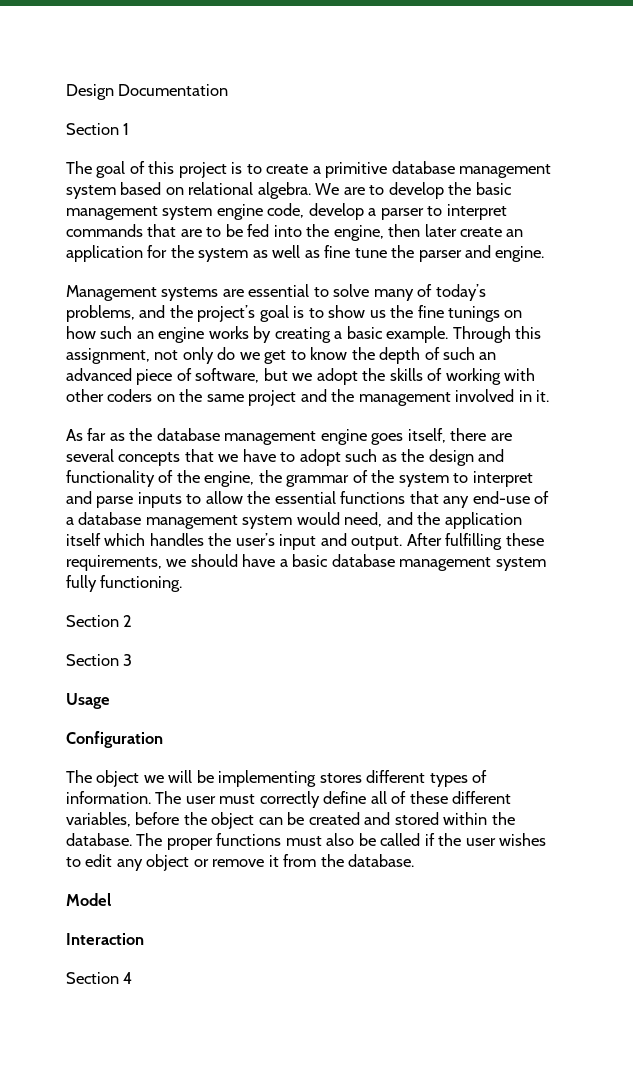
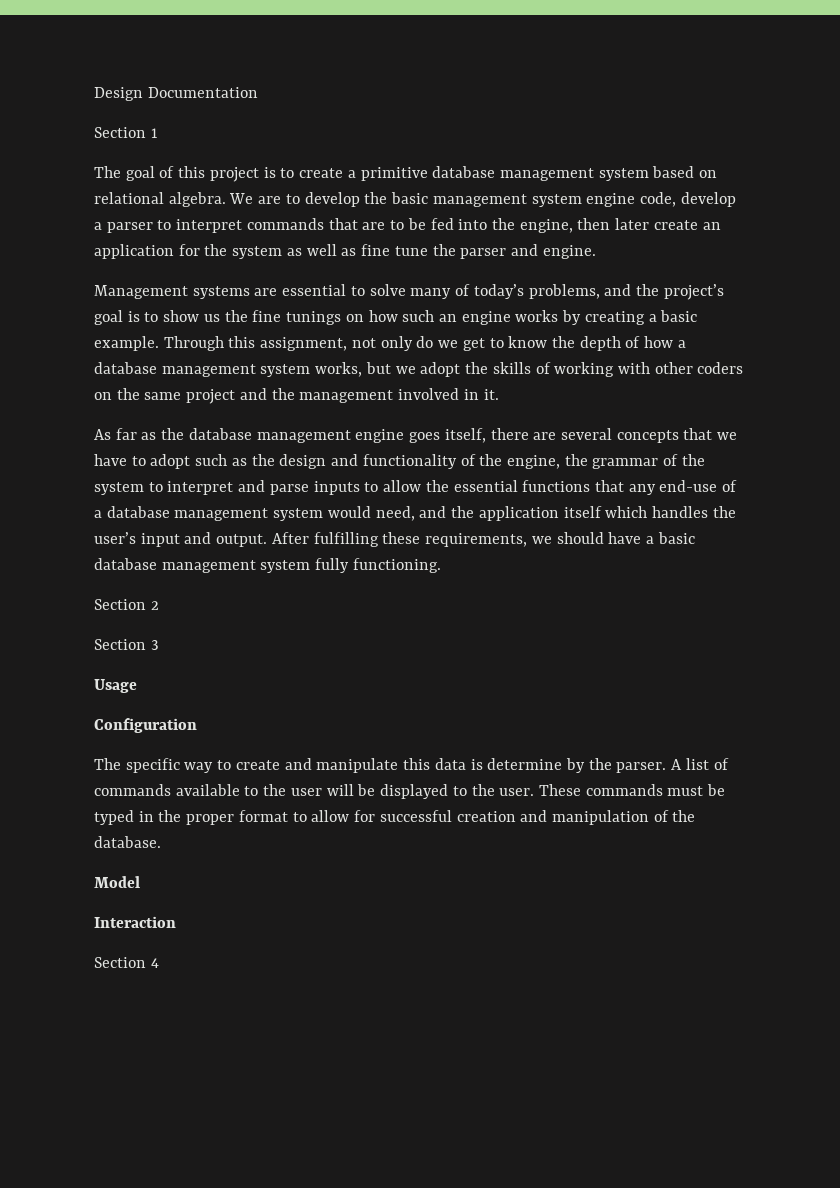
- Through this assignment, not only do we get to know the depth of such an advanced piece of software, but we adopt the skills of working with other coders on the same project and the management involved in it.
+ Through this assignment, not only do we get to know the depth of how a database management system works, but we adopt the skills of working with other coders on the same project and the management involved in it.
- The object we will be implementing stores different types of information. The user must correctly define all of these different variables, before the object can be created and stored within the database. The proper functions must also be called if the user wishes to edit any object or remove it from the database.
+ The specific way to create and manipulate this data is determine by the parser. A list of commands available to the user will be displayed to the user. These commands must be typed in the proper format to allow for successful creation and manipulation of the database.

